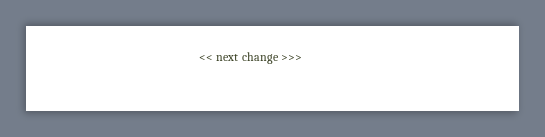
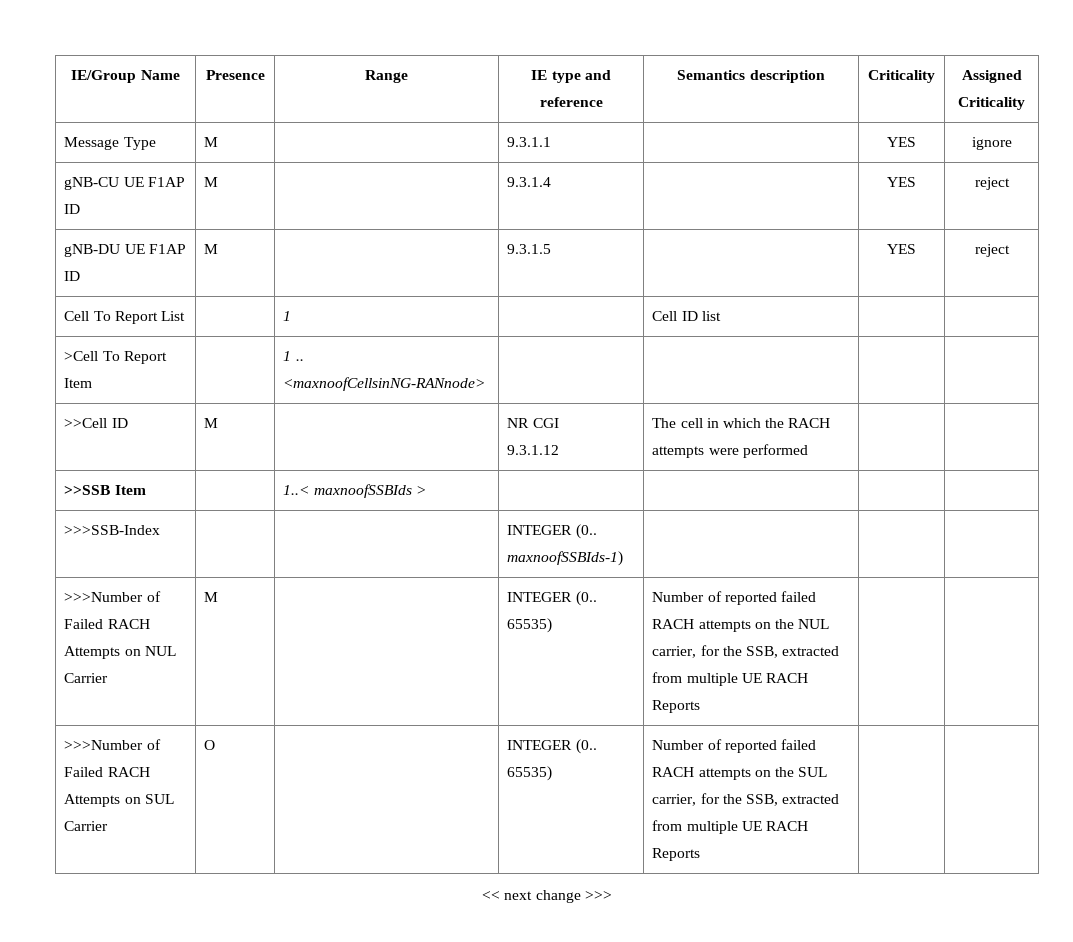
+ IE/Group Name | Presence | Range | IE type and reference | Semantics description | Criticality | Assigned Criticality
+ Message Type | M | | 9.3.1.1 | | YES | ignore
+ gNB-CU UE F1AP ID | M | | 9.3.1.4 | | YES | reject
+ gNB-DU UE F1AP ID | M | | 9.3.1.5 | | YES | reject
+ Cell To Report List | | 1 | | Cell ID list | |
+ >Cell To Report Item | | 1 .. <maxnoofCellsinNG-RANnode> | | | |
+ >>Cell ID | M | | NR CGI
+ 9.3.1.12 | The cell in which the RACH attempts were performed | |
+ >>SSB Item | | 1..< maxnoofSSBIds > | | | |
+ >>>SSB-Index | | | INTEGER (0.. maxnoofSSBIds-1) | | |
+ >>>Number of Failed RACH Attempts on NUL Carrier | M | | INTEGER (0.. 65535) | Number of reported failed RACH attempts on the NUL carrier, for the SSB, extracted from multiple UE RACH Reports | |
+ >>>Number of Failed RACH Attempts on SUL Carrier | O | | INTEGER (0.. 65535) | Number of reported failed RACH attempts on the SUL carrier, for the SSB, extracted from multiple UE RACH Reports | |

